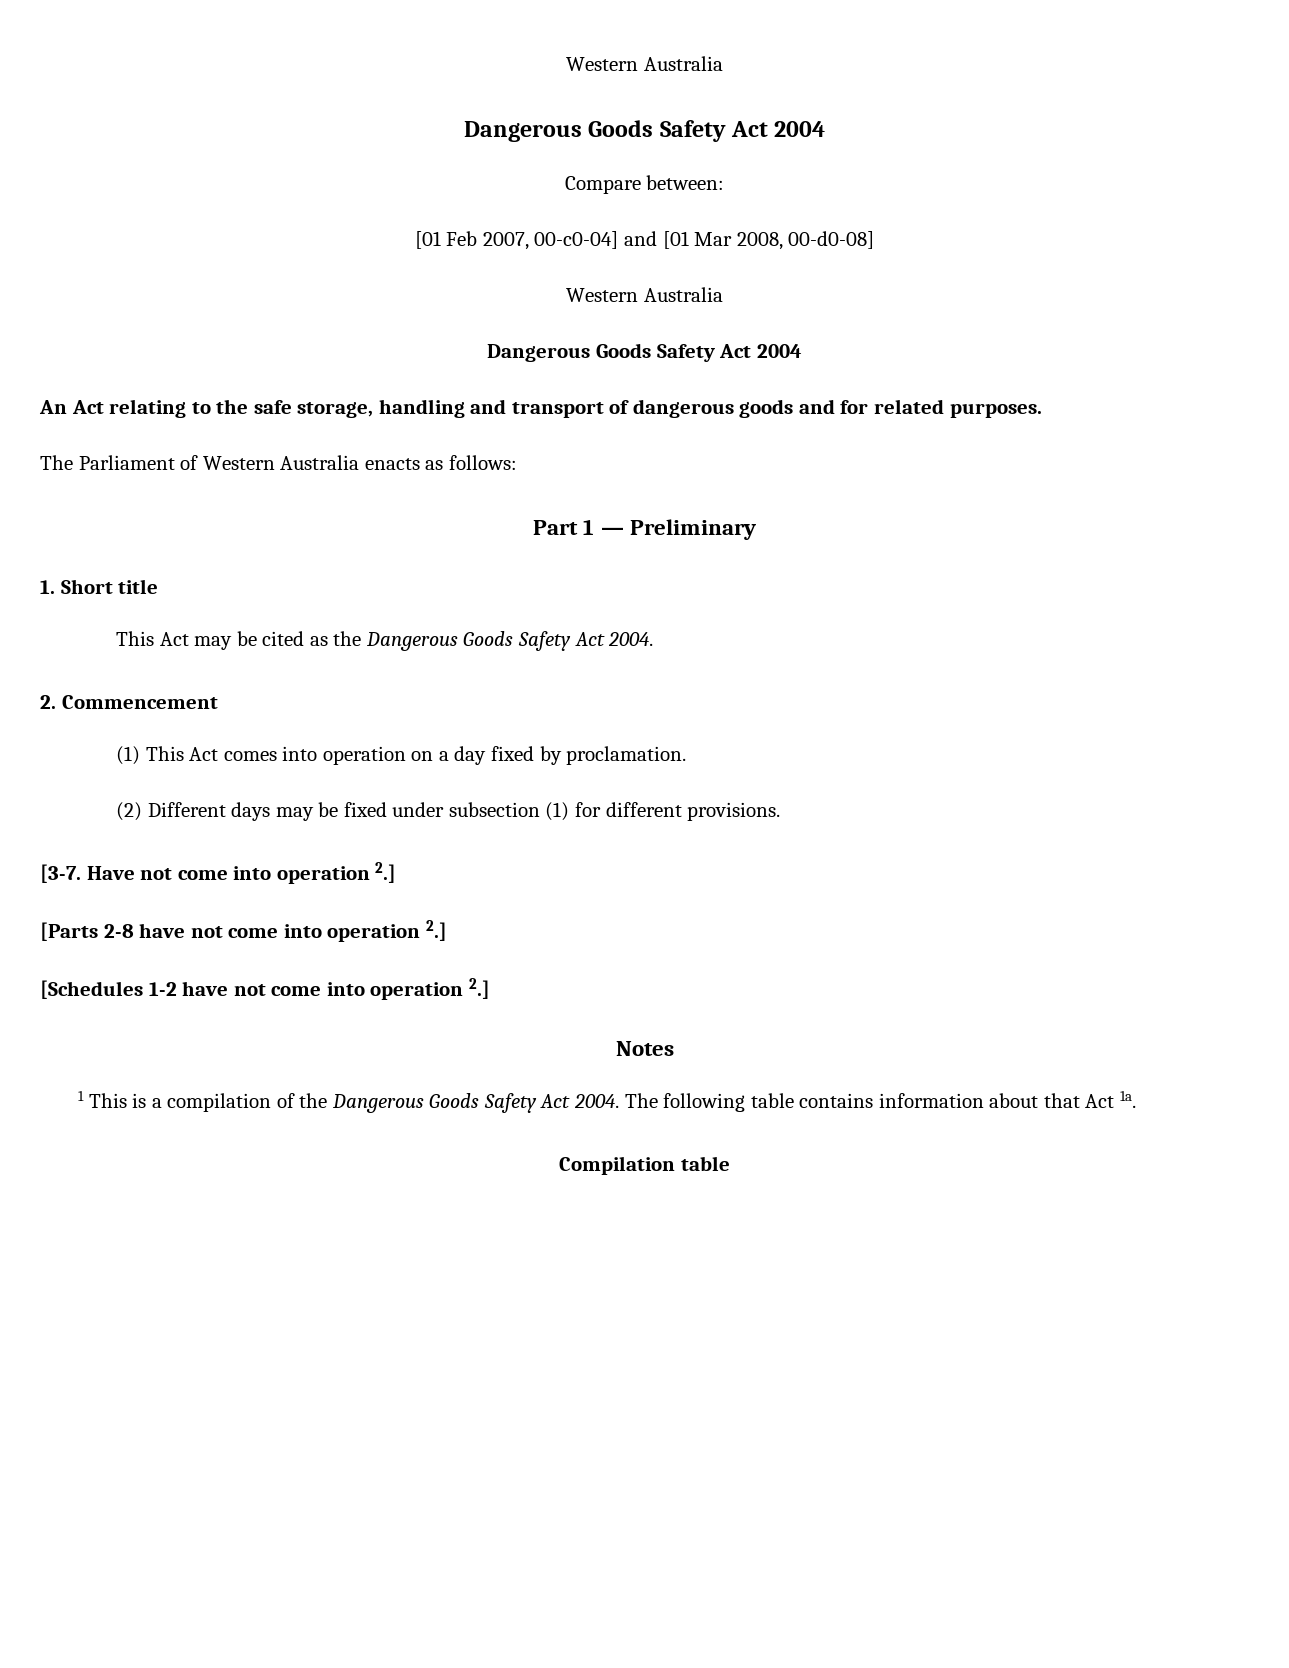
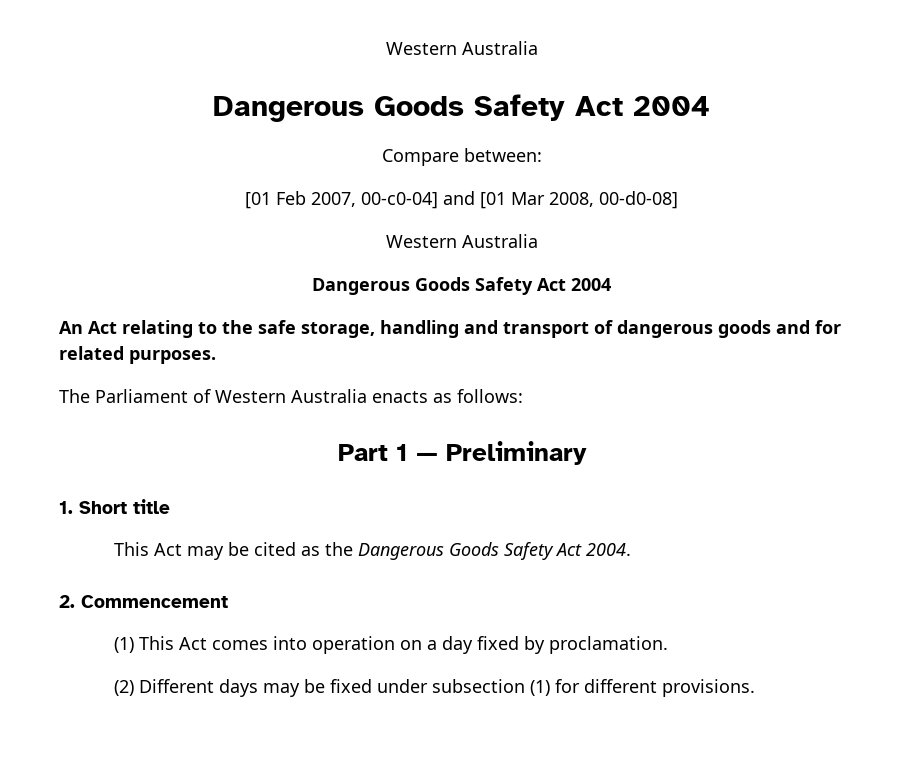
- [3-7. Have not come into operation 2.]
- [Parts 2-8 have not come into operation 2.]
- [Schedules 1-2 have not come into operation 2.]
- Notes
- 1 This is a compilation of the Dangerous Goods Safety Act 2004. The following table contains information about that Act 1a.
- Compilation table

